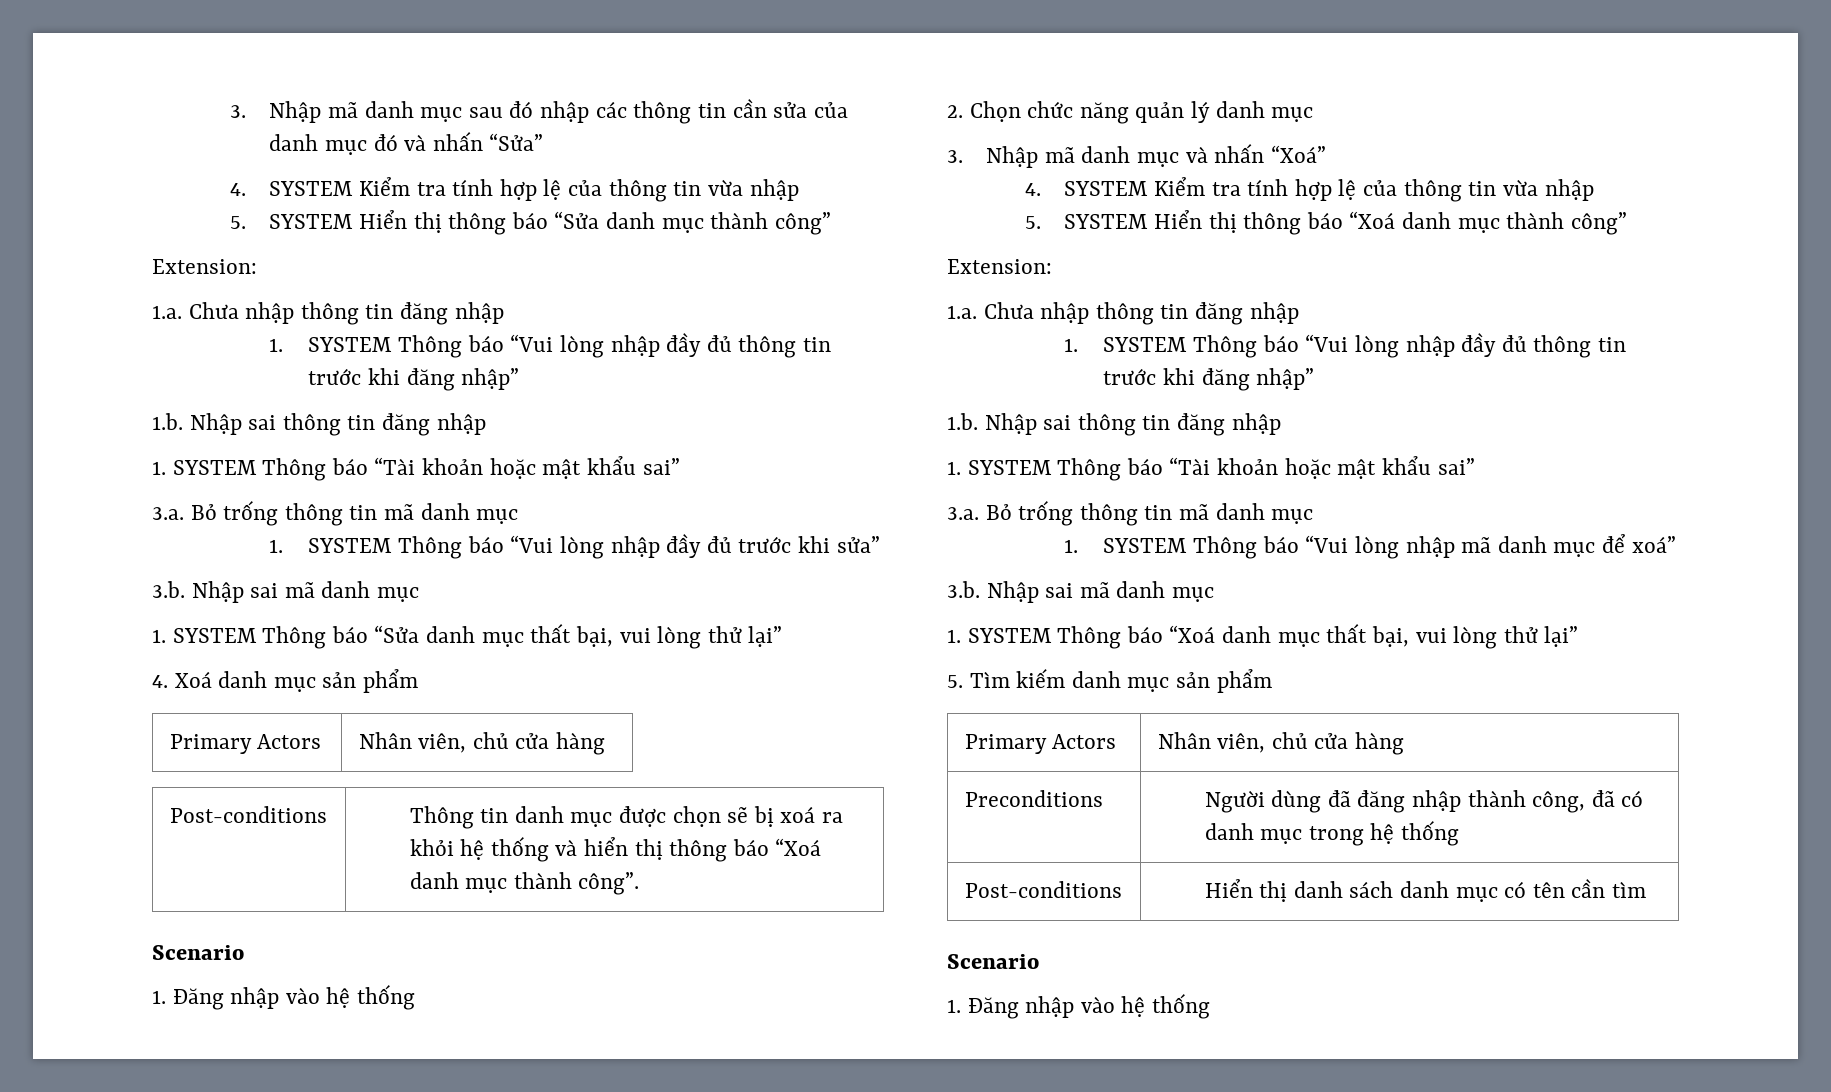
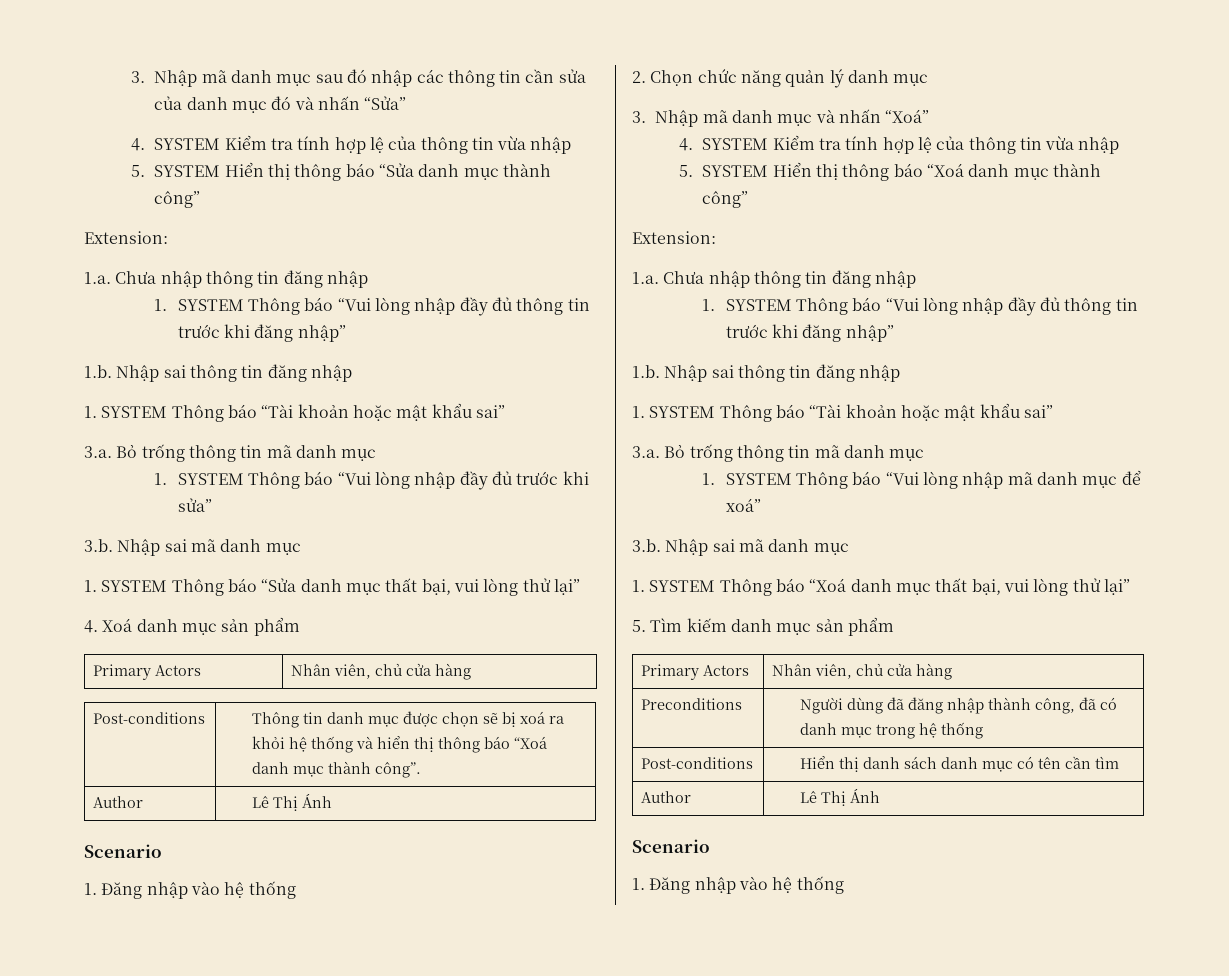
  Post-conditions | Thông tin danh mục được chọn sẽ bị xoá ra khỏi hệ thống và hiển thị thông báo “Xoá danh mục thành công”.
+ Author | Lê Thị Ánh
  Post-conditions | Hiển thị danh sách danh mục có tên cần tìm
+ Author | Lê Thị Ánh

